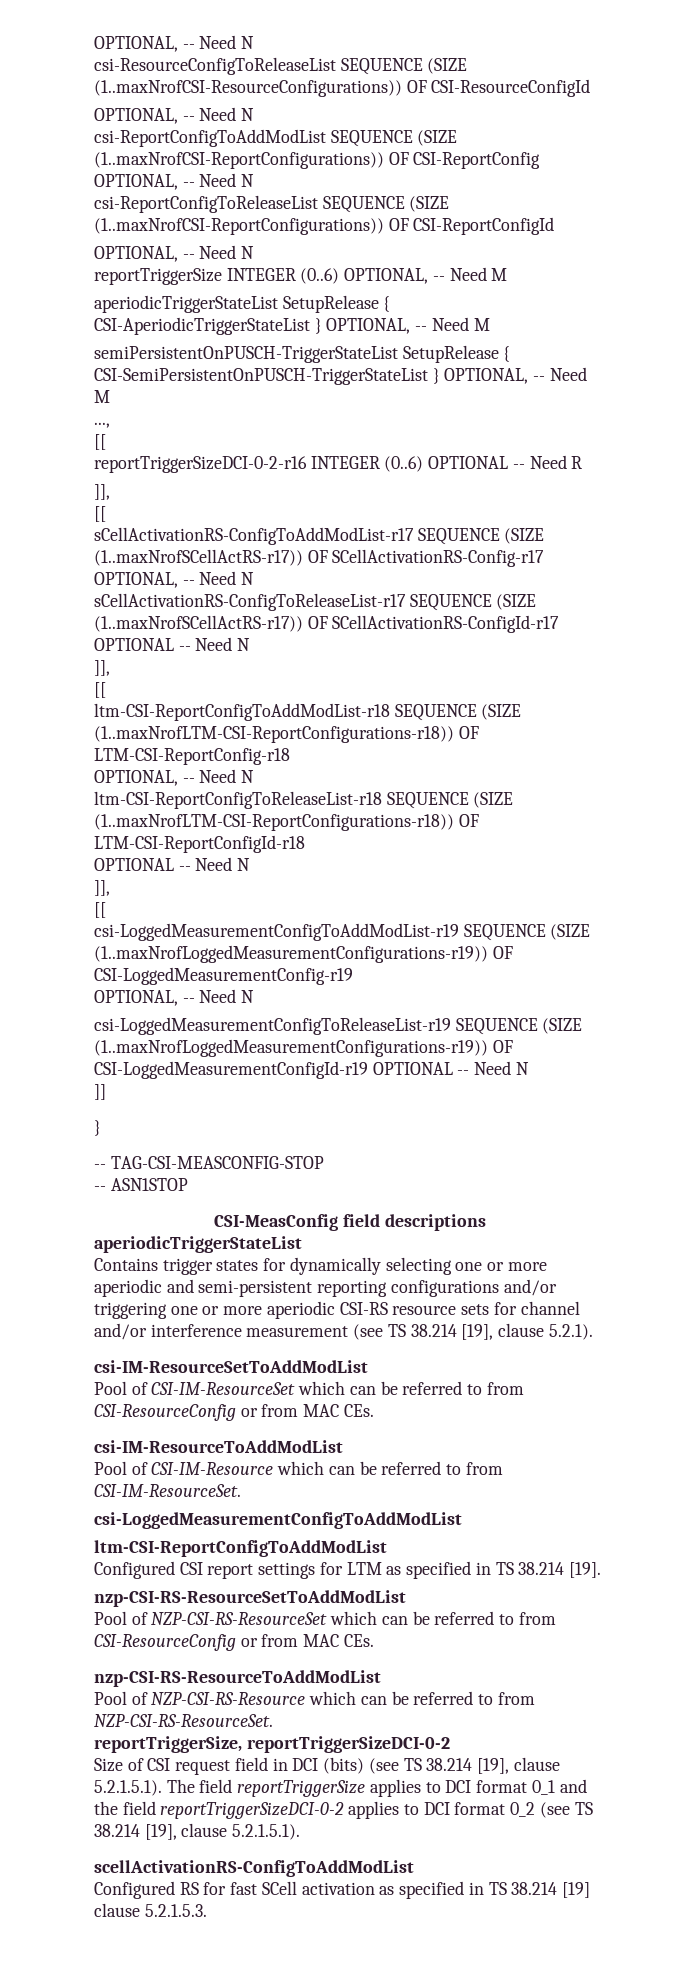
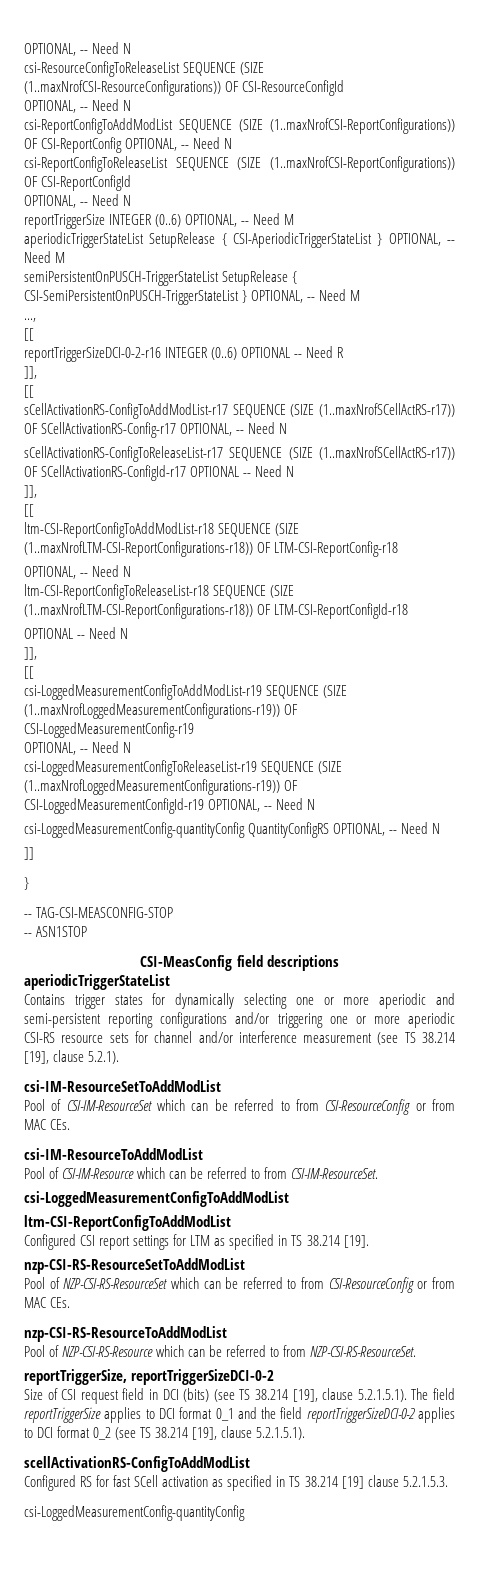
- csi-LoggedMeasurementConfigToReleaseList-r19 SEQUENCE (SIZE (1..maxNrofLoggedMeasurementConfigurations-r19)) OF CSI-LoggedMeasurementConfigId-r19 OPTIONAL -- Need N
+ csi-LoggedMeasurementConfigToReleaseList-r19 SEQUENCE (SIZE (1..maxNrofLoggedMeasurementConfigurations-r19)) OF CSI-LoggedMeasurementConfigId-r19 OPTIONAL, -- Need N
+ csi-LoggedMeasurementConfig-quantityConfig QuantityConfigRS OPTIONAL, -- Need N
  Configured RS for fast SCell activation as specified in TS 38.214 [19] clause 5.2.1.5.3.
+ csi-LoggedMeasurementConfig-quantityConfig

